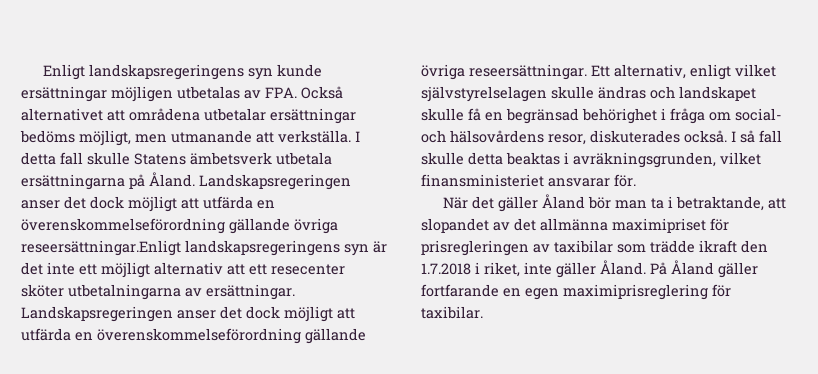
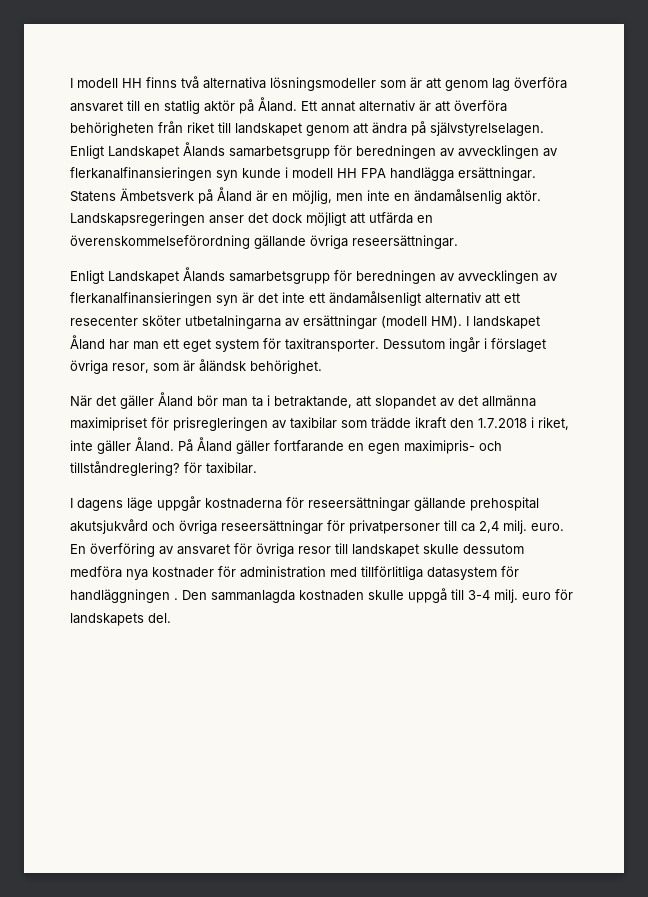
- Enligt landskapsregeringens syn kunde ersättningar möjligen utbetalas av FPA. Också alternativet att områdena utbetalar ersättningar bedöms möjligt, men utmanande att verkställa. I detta fall skulle Statens ämbetsverk utbetala ersättningarna på Åland. Landskapsregeringen anser det dock möjligt att utfärda en överenskommelseförordning gällande övriga reseersättningar.Enligt landskapsregeringens syn är det inte ett möjligt alternativ att ett resecenter sköter utbetalningarna av ersättningar.
+ I modell HH finns två alternativa lösningsmodeller som är att genom lag överföra ansvaret till en statlig aktör på Åland. Ett annat alternativ är att överföra behörigheten från riket till landskapet genom att ändra på självstyrelselagen. Enligt Landskapet Ålands samarbetsgrupp för beredningen av avvecklingen av flerkanalfinansieringen syn kunde i modell HH FPA handlägga ersättningar. Statens Ämbetsverk på Åland är en möjlig, men inte en ändamålsenlig aktör.
- Landskapsregeringen anser det dock möjligt att utfärda en överenskommelseförordning gällande övriga reseersättningar. Ett alternativ, enligt vilket självstyrelselagen skulle ändras och landskapet skulle få en begränsad behörighet i fråga om social- och hälsovårdens resor, diskuterades också. I så fall skulle detta beaktas i avräkningsgrunden, vilket finansministeriet ansvarar för.
+ Landskapsregeringen anser det dock möjligt att utfärda en överenskommelseförordning gällande övriga reseersättningar.
+ Enligt Landskapet Ålands samarbetsgrupp för beredningen av avvecklingen av flerkanalfinansieringen syn är det inte ett ändamålsenligt alternativ att ett resecenter sköter utbetalningarna av ersättningar (modell HM). I landskapet Åland har man ett eget system för taxitransporter. Dessutom ingår i förslaget övriga resor, som är åländsk behörighet.
- På Åland gäller fortfarande en egen maximiprisreglering för taxibilar.
+ På Åland gäller fortfarande en egen maximipris- och tillståndreglering? för taxibilar.
+ I dagens läge uppgår kostnaderna för reseersättningar gällande prehospital akutsjukvård och övriga reseersättningar för privatpersoner till ca 2,4 milj. euro. En överföring av ansvaret för övriga resor till landskapet skulle dessutom medföra nya kostnader för administration med tillförlitliga datasystem för handläggningen . Den sammanlagda kostnaden skulle uppgå till 3-4 milj. euro för landskapets del.

